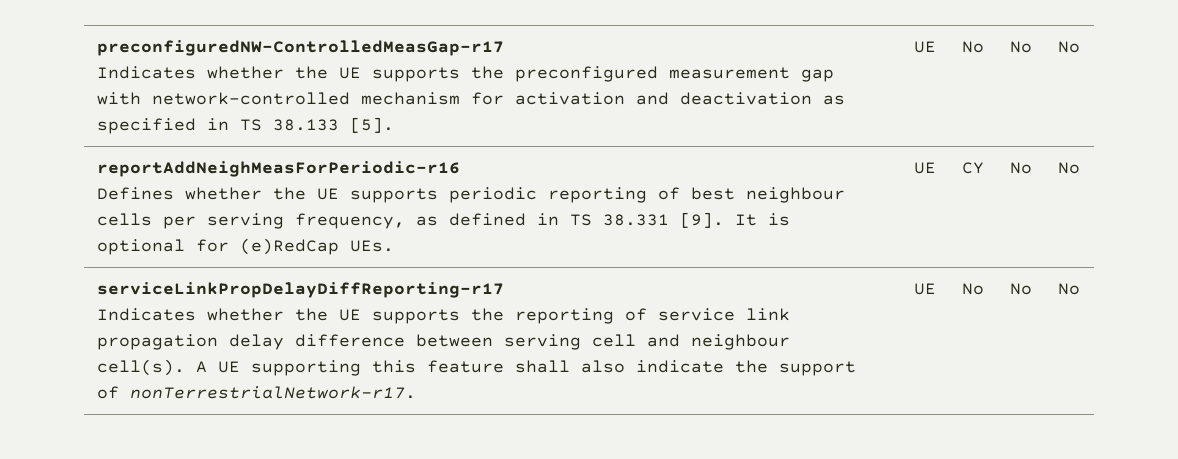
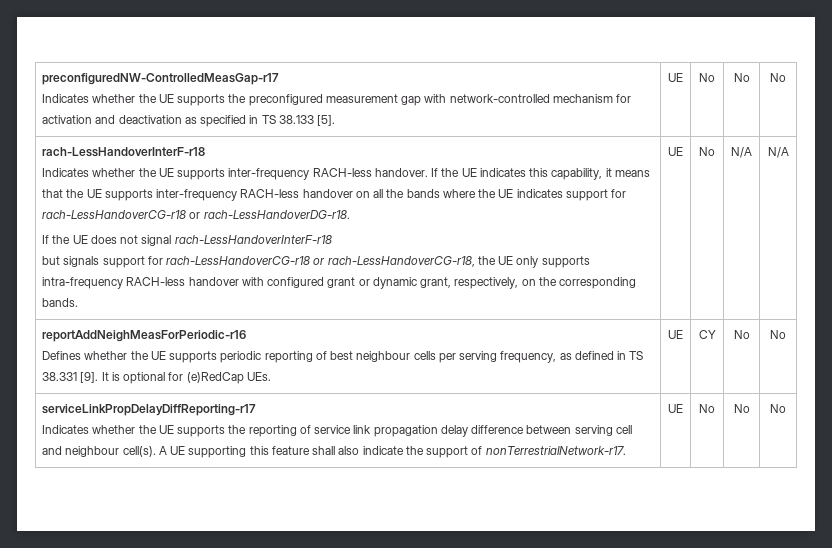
  preconfiguredNW-ControlledMeasGap-r17
  Indicates whether the UE supports the preconfigured measurement gap with network-controlled mechanism for activation and deactivation as specified in TS 38.133 [5]. | UE | No | No | No
+ rach-LessHandoverInterF-r18
+ Indicates whether the UE supports inter-frequency RACH-less handover. If the UE indicates this capability, it means that the UE supports inter-frequency RACH-less handover on all the bands where the UE indicates support for rach-LessHandoverCG-r18 or rach-LessHandoverDG-r18.
+ If the UE does not signal rach-LessHandoverInterF-r18
+ but signals support for rach-LessHandoverCG-r18 or rach-LessHandoverCG-r18, the UE only supports intra-frequency RACH-less handover with configured grant or dynamic grant, respectively, on the corresponding bands. | UE | No | N/A | N/A

